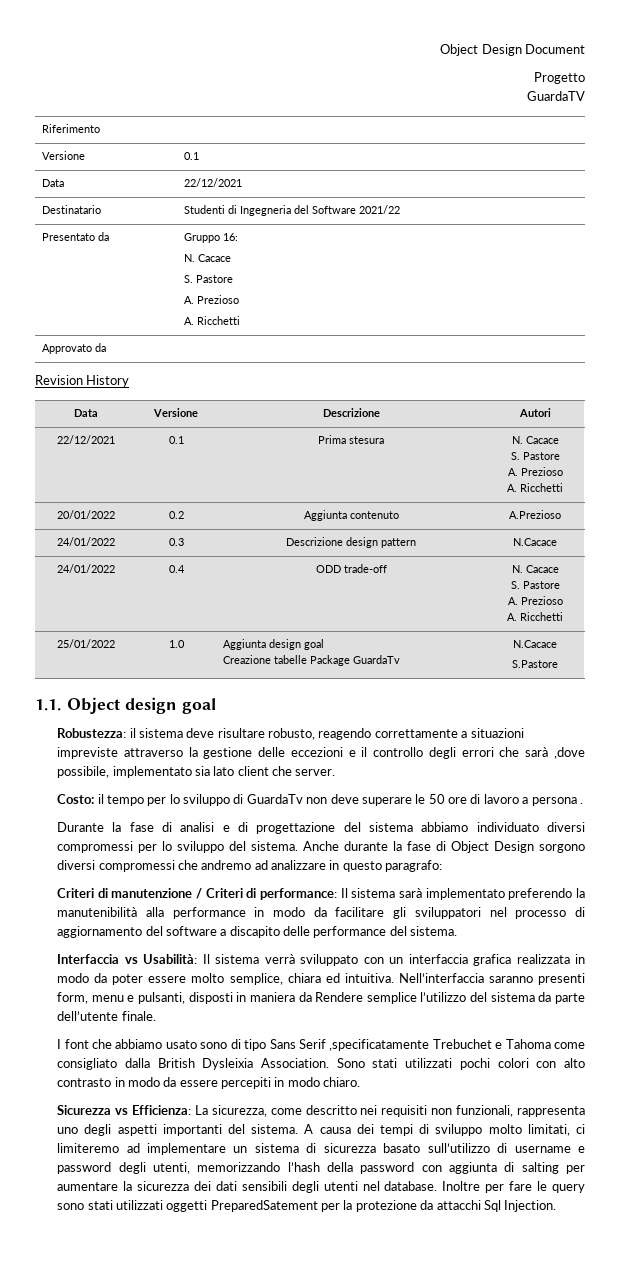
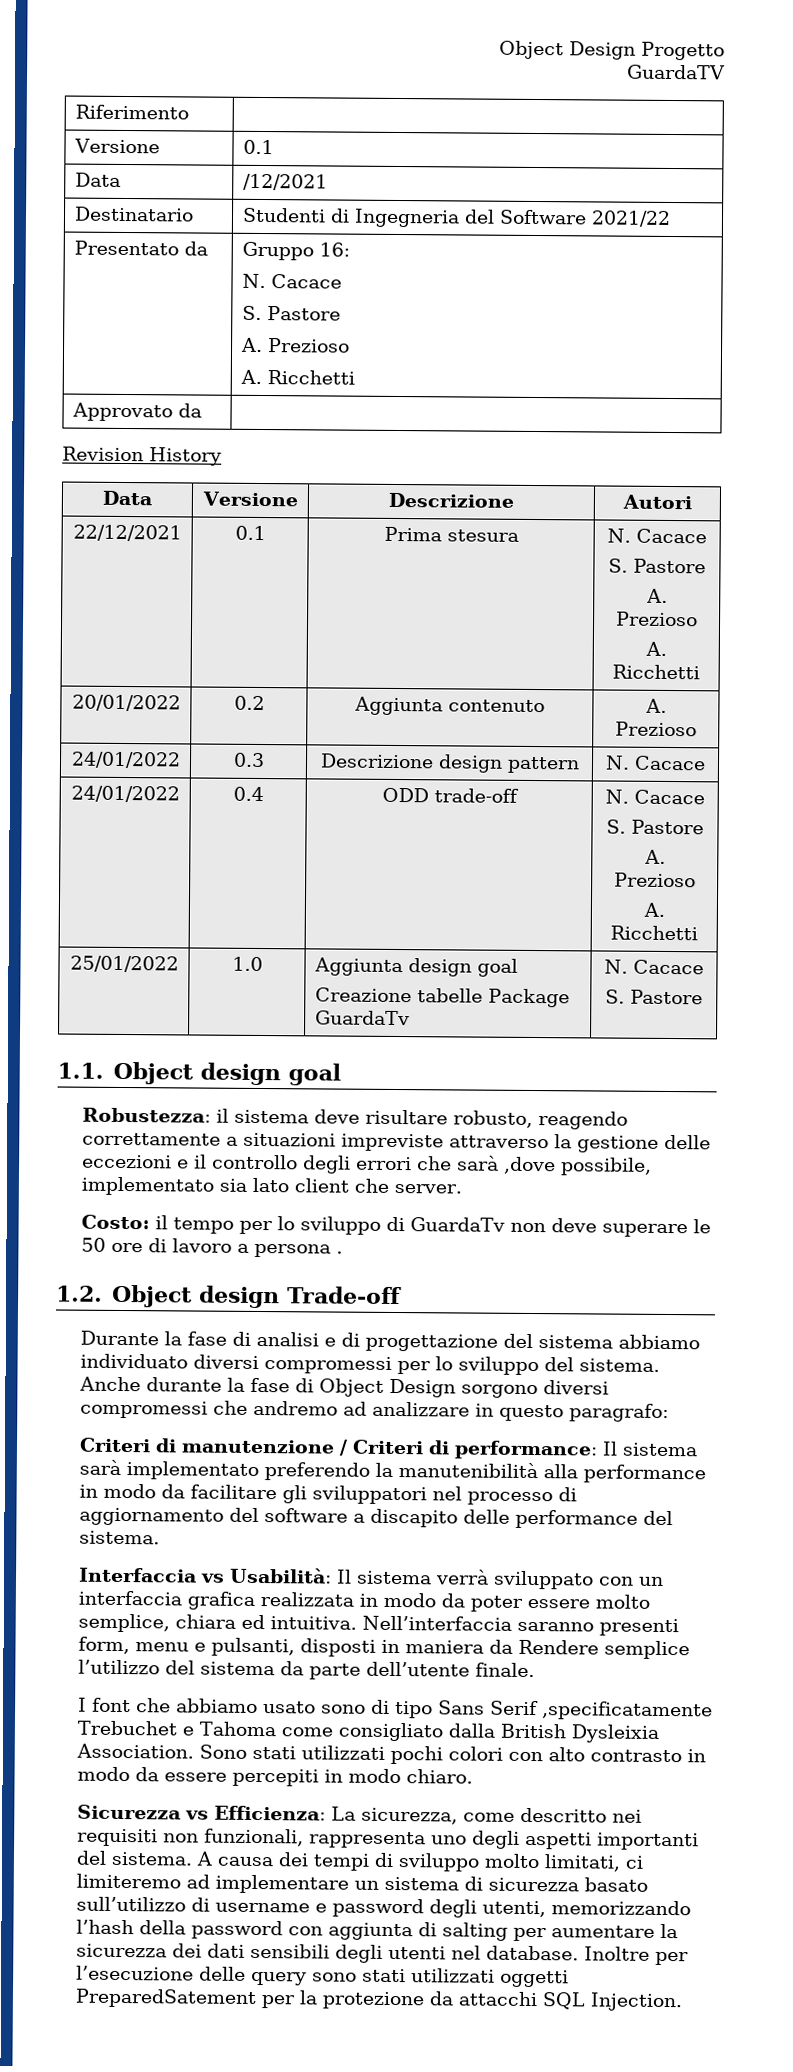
- Object Design Document
- Progetto
+ Object Design Progetto
- Data | 22/12/2021
+ Data | /12/2021
- 20/01/2022 | 0.2 | Aggiunta contenuto | A.Prezioso
+ 20/01/2022 | 0.2 | Aggiunta contenuto | A. Prezioso
- 24/01/2022 | 0.3 | Descrizione design pattern | N.Cacace
+ 24/01/2022 | 0.3 | Descrizione design pattern | N. Cacace
  25/01/2022 | 1.0 | Aggiunta design goal
- Creazione tabelle Package GuardaTv | N.Cacace
- S.Pastore
+ Creazione tabelle Package GuardaTv | N. Cacace
+ S. Pastore
+ 1.2. Object design Trade-off
- Inoltre per fare le query sono stati utilizzati oggetti PreparedSatement per la protezione da attacchi Sql Injection.
+ Inoltre per l’esecuzione delle query sono stati utilizzati oggetti PreparedSatement per la protezione da attacchi SQL Injection.

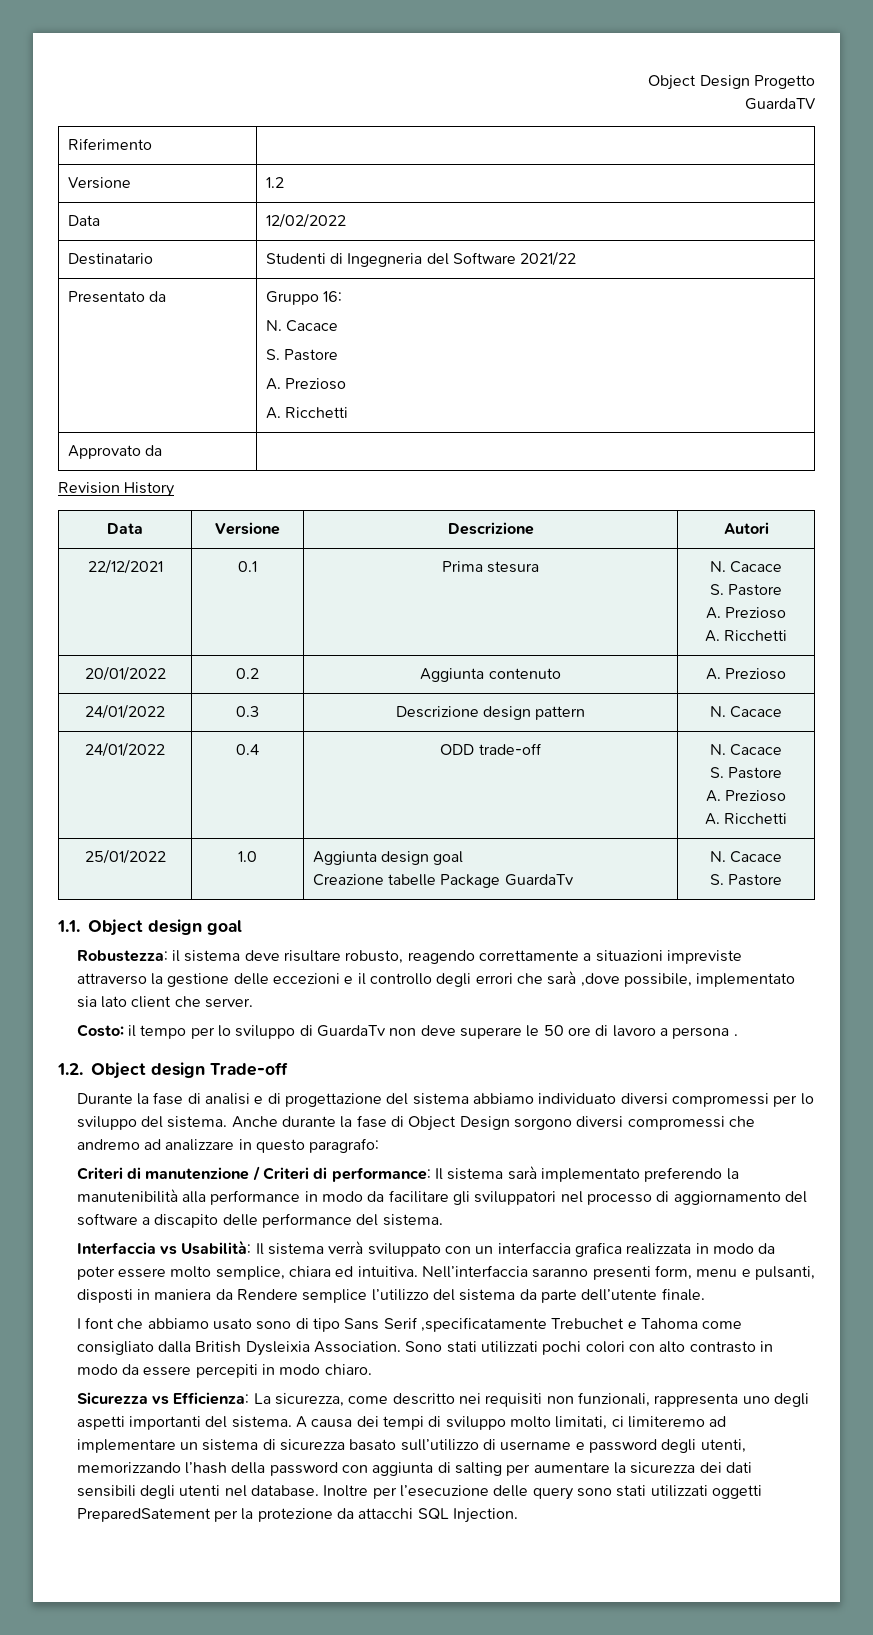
- Versione | 0.1
- Data | /12/2021
+ Versione | 1.2
+ Data | 12/02/2022

